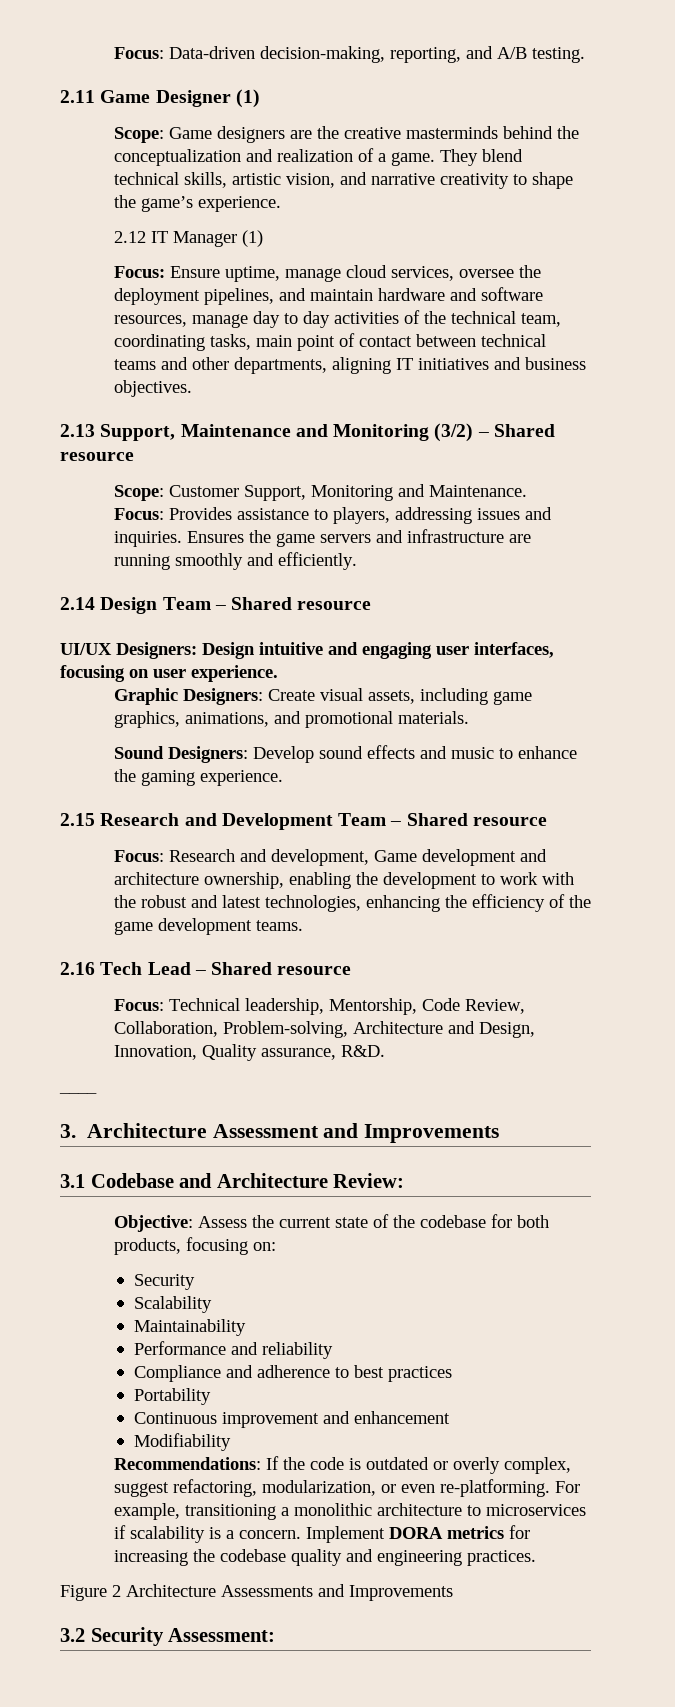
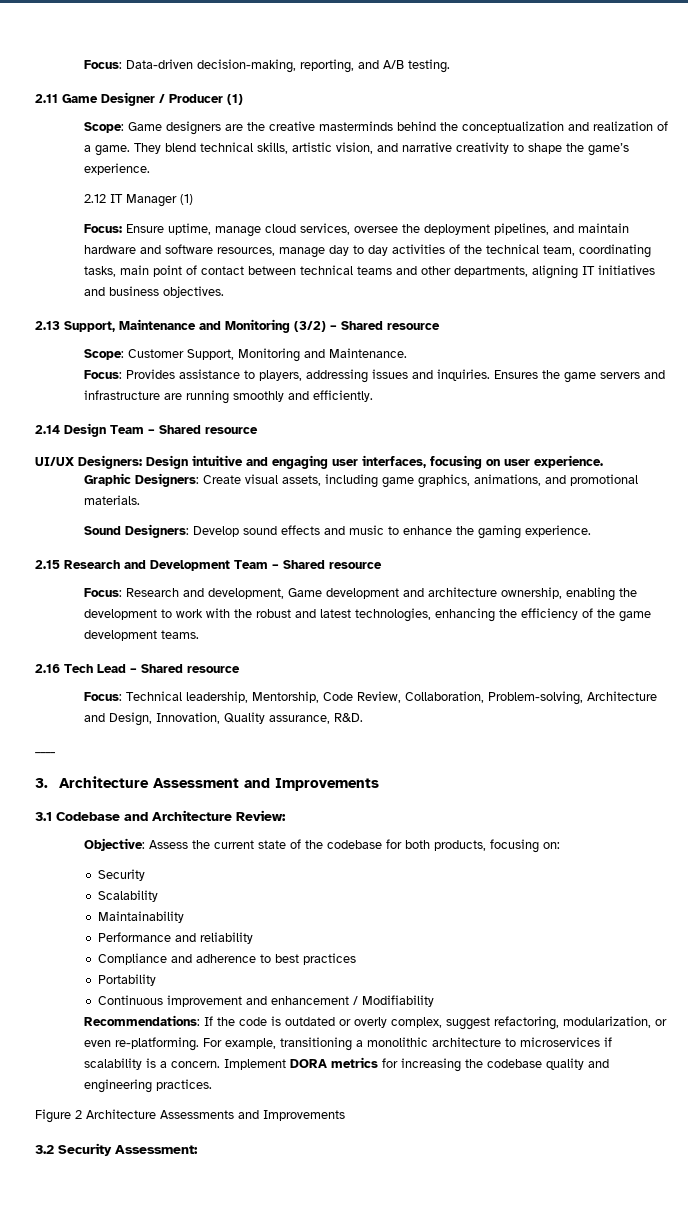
- 2.11 Game Designer (1)
+ 2.11 Game Designer / Producer (1)
- Continuous improvement and enhancement
- Modifiability
+ Continuous improvement and enhancement / Modifiability

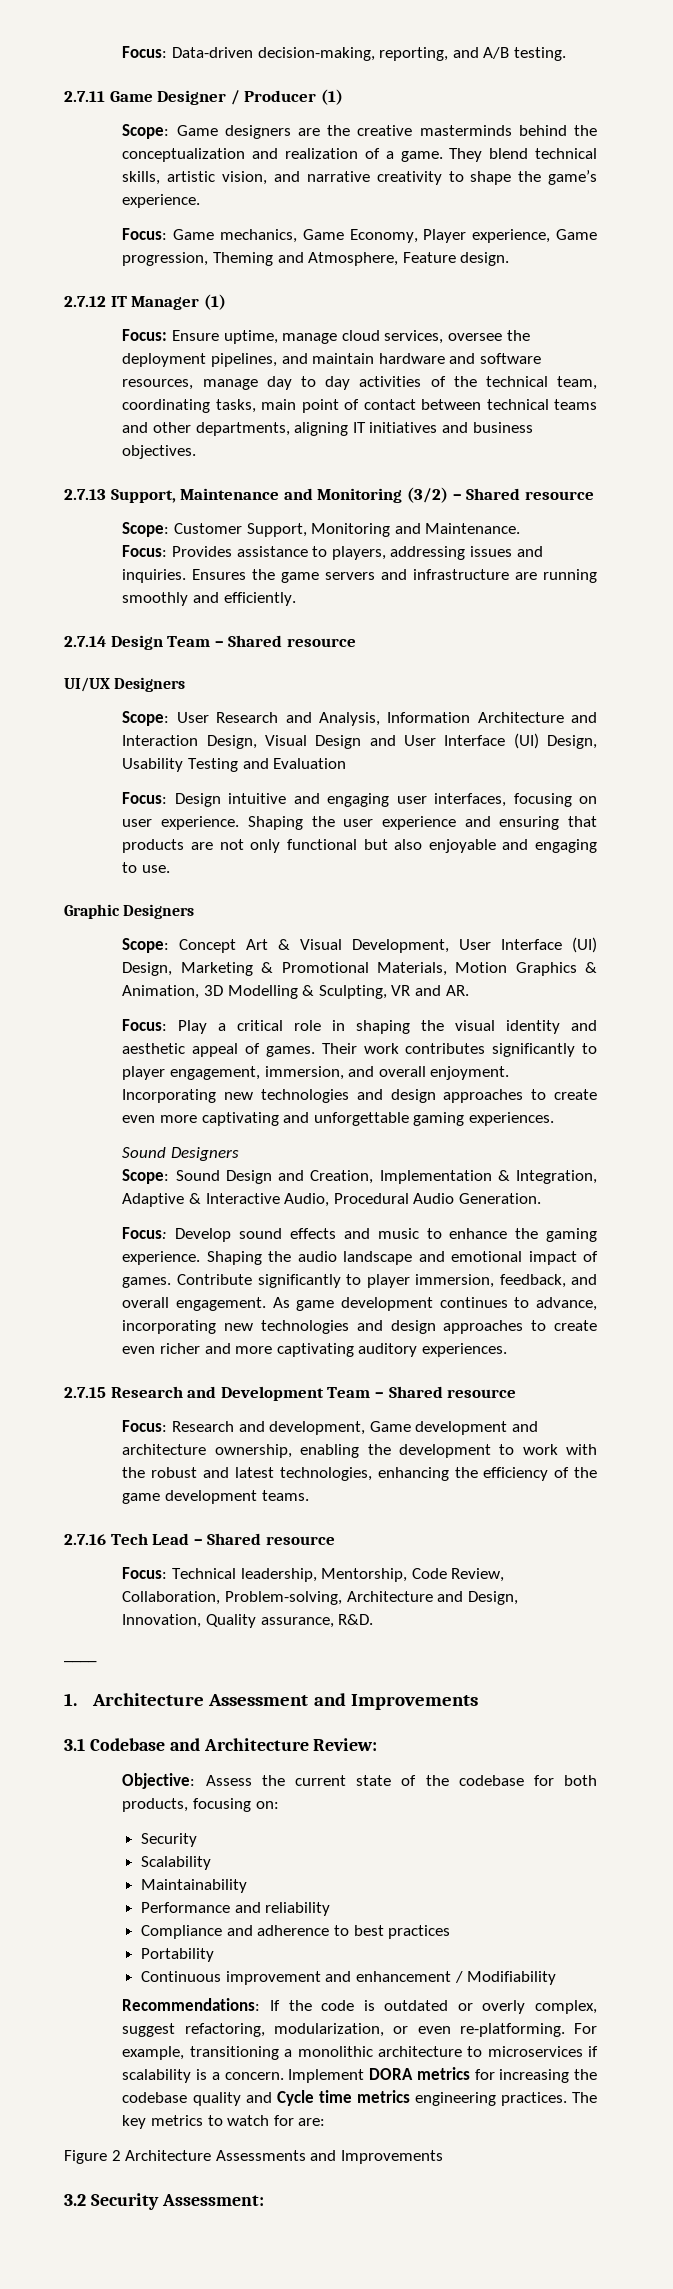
- 2.11 Game Designer / Producer (1)
+ 2.7.11 Game Designer / Producer (1)
- 2.12 IT Manager (1)
+ Focus: Game mechanics, Game Economy, Player experience, Game progression, Theming and Atmosphere, Feature design.
+ 2.7.12 IT Manager (1)
- 2.13 Support, Maintenance and Monitoring (3/2) – Shared resource
+ 2.7.13 Support, Maintenance and Monitoring (3/2) – Shared resource
- 2.14 Design Team – Shared resource
+ 2.7.14 Design Team – Shared resource
- UI/UX Designers: Design intuitive and engaging user interfaces, focusing on user experience.
- Graphic Designers: Create visual assets, including game graphics, animations, and promotional materials.
- Sound Designers: Develop sound effects and music to enhance the gaming experience.
- 2.15 Research and Development Team – Shared resource
+ UI/UX Designers
+ Scope: User Research and Analysis, Information Architecture and Interaction Design, Visual Design and User Interface (UI) Design, Usability Testing and Evaluation
+ Focus: Design intuitive and engaging user interfaces, focusing on user experience. Shaping the user experience and ensuring that products are not only functional but also enjoyable and engaging to use.
+ Graphic Designers
+ Scope: Concept Art & Visual Development, User Interface (UI) Design, Marketing & Promotional Materials, Motion Graphics & Animation, 3D Modelling & Sculpting, VR and AR.
+ Focus: Play a critical role in shaping the visual identity and aesthetic appeal of games. Their work contributes significantly to player engagement, immersion, and overall enjoyment. Incorporating new technologies and design approaches to create even more captivating and unforgettable gaming experiences.
+ Sound Designers
+ Scope: Sound Design and Creation, Implementation & Integration, Adaptive & Interactive Audio, Procedural Audio Generation.
+ Focus: Develop sound effects and music to enhance the gaming experience. Shaping the audio landscape and emotional impact of games. Contribute significantly to player immersion, feedback, and overall engagement. As game development continues to advance, incorporating new technologies and design approaches to create even richer and more captivating auditory experiences.
+ 2.7.15 Research and Development Team – Shared resource
- 2.16 Tech Lead – Shared resource
+ 2.7.16 Tech Lead – Shared resource
- 3. Architecture Assessment and Improvements
+ 1. Architecture Assessment and Improvements
- Implement DORA metrics for increasing the codebase quality and engineering practices.
+ Implement DORA metrics for increasing the codebase quality and Cycle time metrics engineering practices. The key metrics to watch for are:

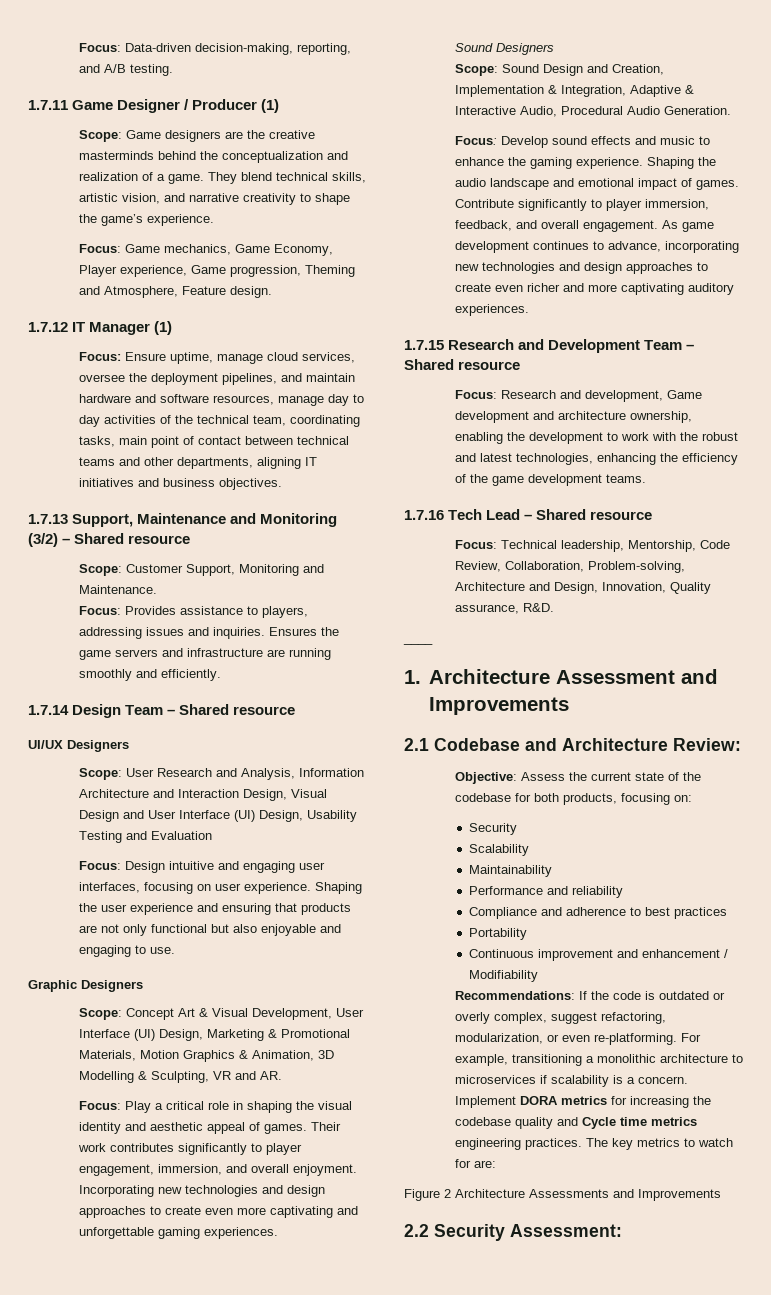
- 2.7.11 Game Designer / Producer (1)
+ 1.7.11 Game Designer / Producer (1)
- 2.7.12 IT Manager (1)
+ 1.7.12 IT Manager (1)
- 2.7.13 Support, Maintenance and Monitoring (3/2) – Shared resource
+ 1.7.13 Support, Maintenance and Monitoring (3/2) – Shared resource
- 2.7.14 Design Team – Shared resource
+ 1.7.14 Design Team – Shared resource
- 2.7.15 Research and Development Team – Shared resource
+ 1.7.15 Research and Development Team – Shared resource
- 2.7.16 Tech Lead – Shared resource
+ 1.7.16 Tech Lead – Shared resource
- 3.1 Codebase and Architecture Review:
+ 2.1 Codebase and Architecture Review:
- 3.2 Security Assessment:
+ 2.2 Security Assessment:

